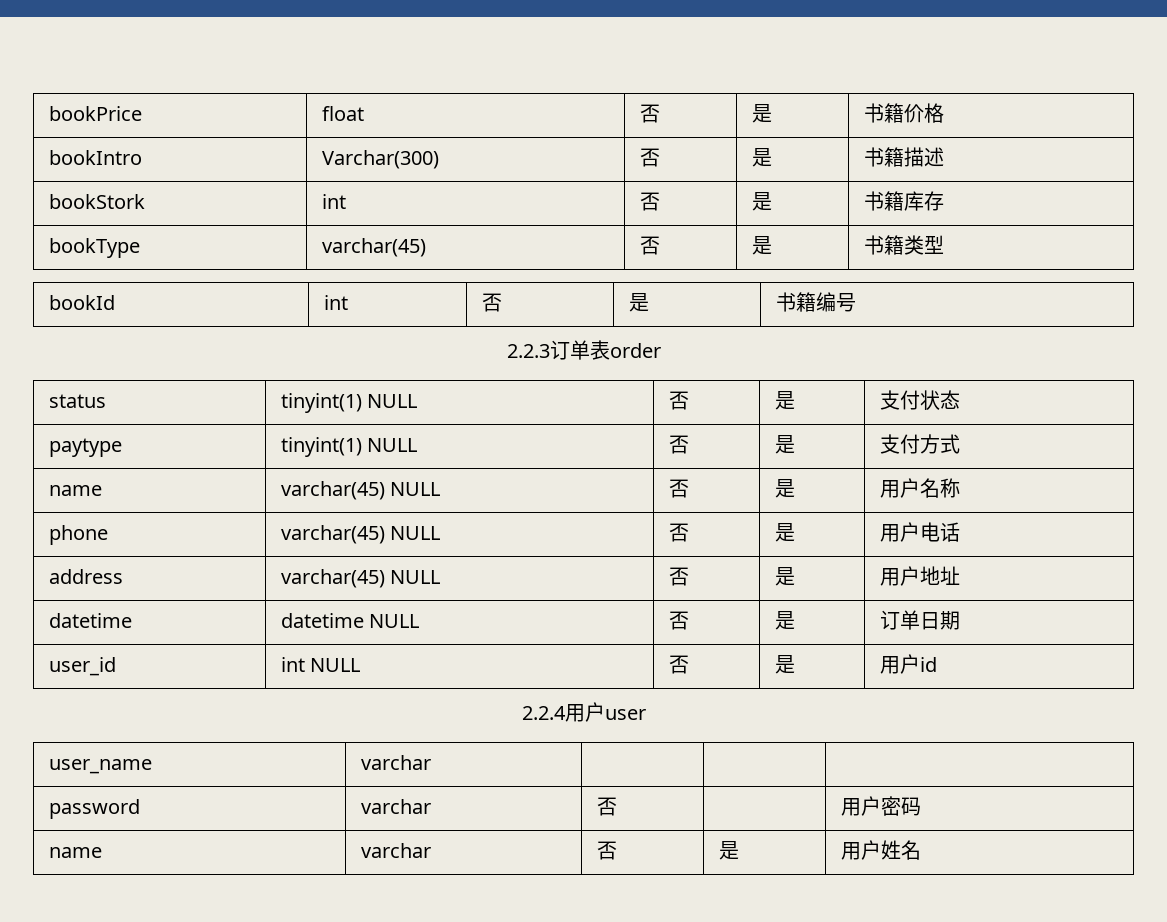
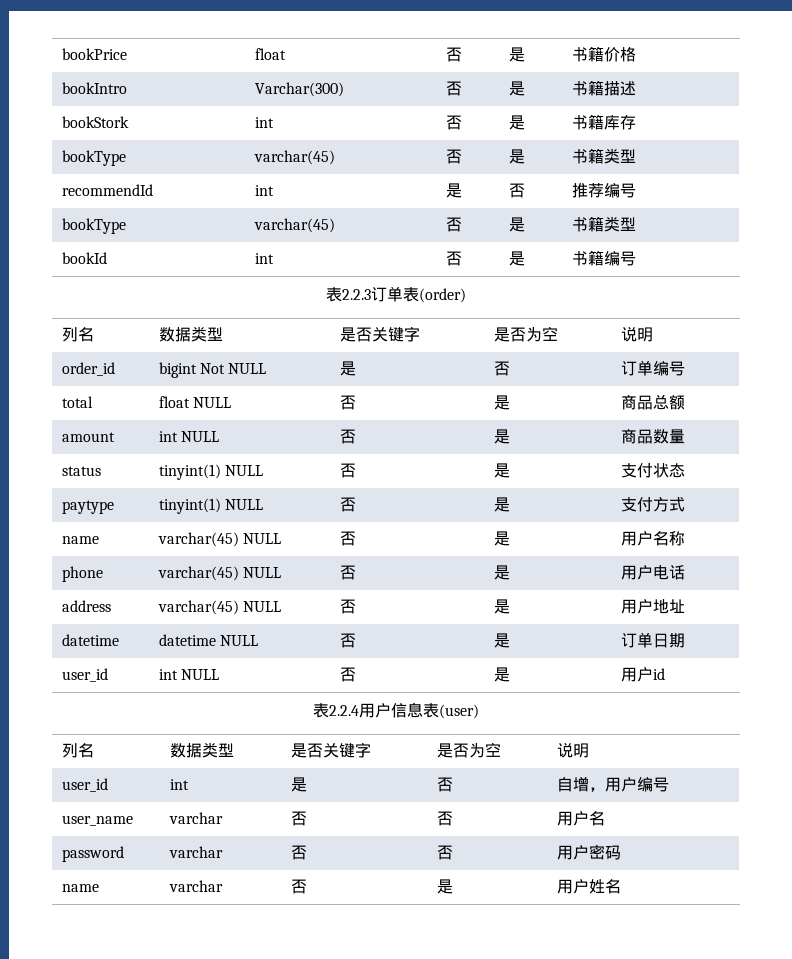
+ recommendId | int | 是 | 否 | 推荐编号
+ bookType | varchar(45) | 否 | 是 | 书籍类型
- 2.2.3订单表order
+ 表2.2.3订单表(order)
+ 列名 | 数据类型 | 是否关键字 | 是否为空 | 说明
+ order_id | bigint Not NULL | 是 | 否 | 订单编号
+ total | float NULL | 否 | 是 | 商品总额
+ amount | int NULL | 否 | 是 | 商品数量
- 2.2.4用户user
+ 表2.2.4用户信息表(user)
+ 列名 | 数据类型 | 是否关键字 | 是否为空 | 说明
+ user_id | int | 是 | 否 | 自增，用户编号
- user_name | varchar | | |
+ user_name | varchar | 否 | 否 | 用户名
- password | varchar | 否 | | 用户密码
+ password | varchar | 否 | 否 | 用户密码

